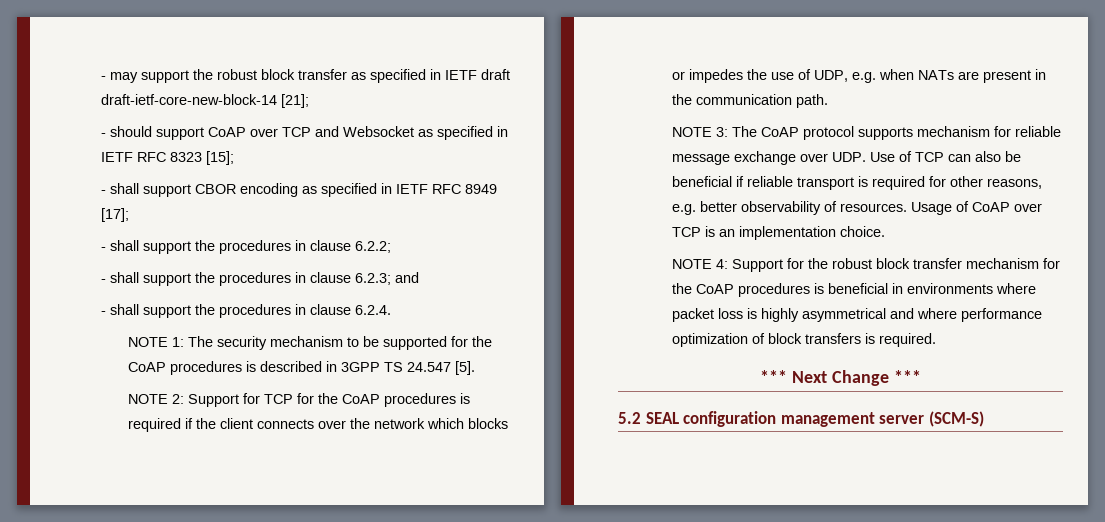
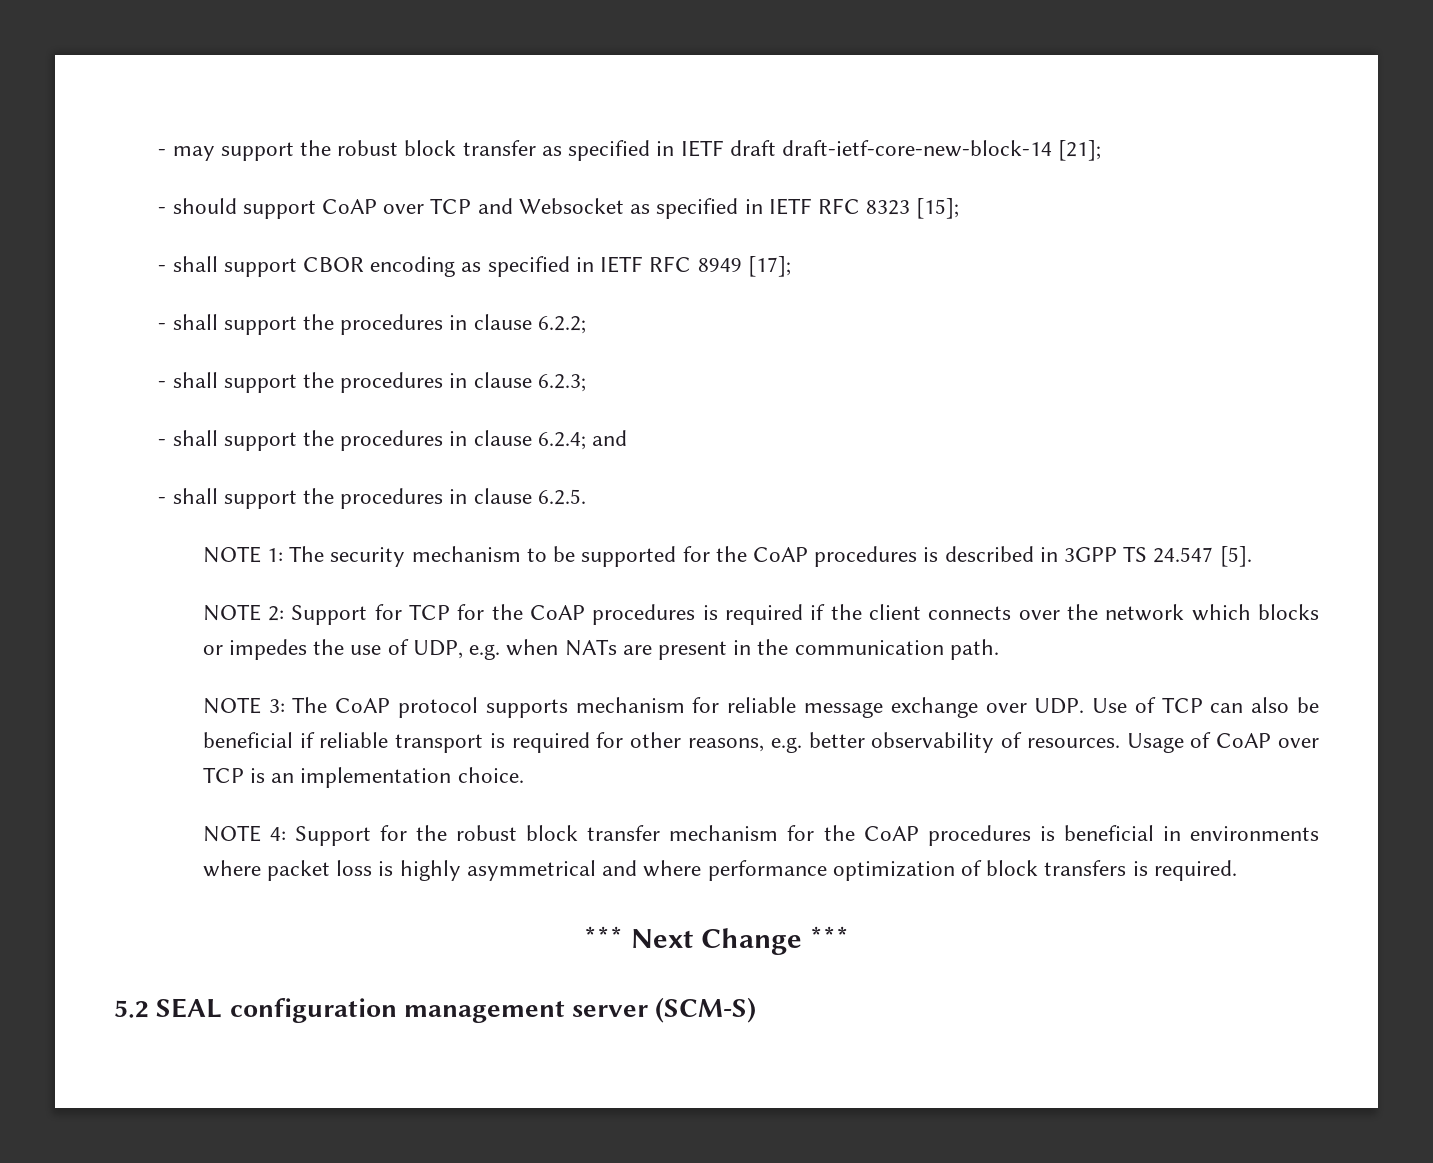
- - shall support the procedures in clause 6.2.3; and
+ - shall support the procedures in clause 6.2.3;
+ - shall support the procedures in clause 6.2.4; and
- - shall support the procedures in clause 6.2.4.
+ - shall support the procedures in clause 6.2.5.

